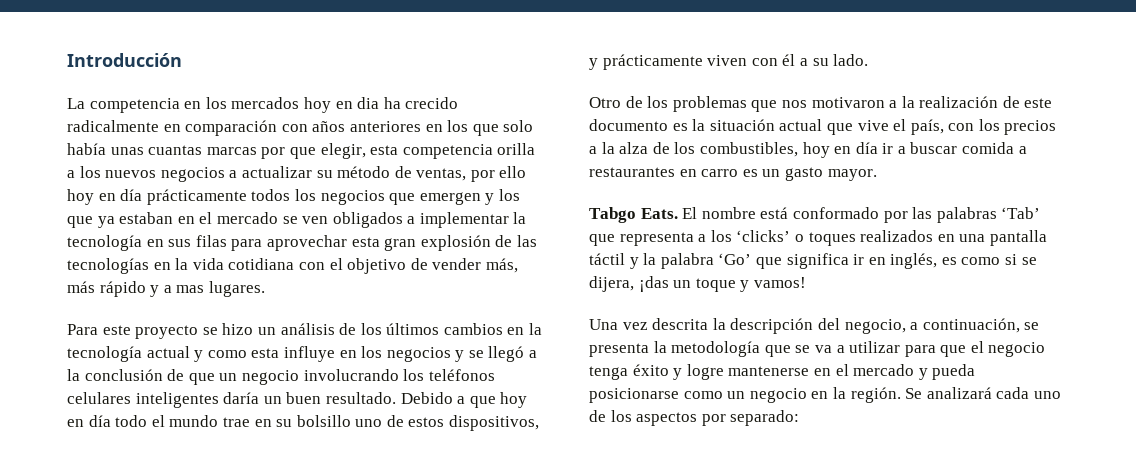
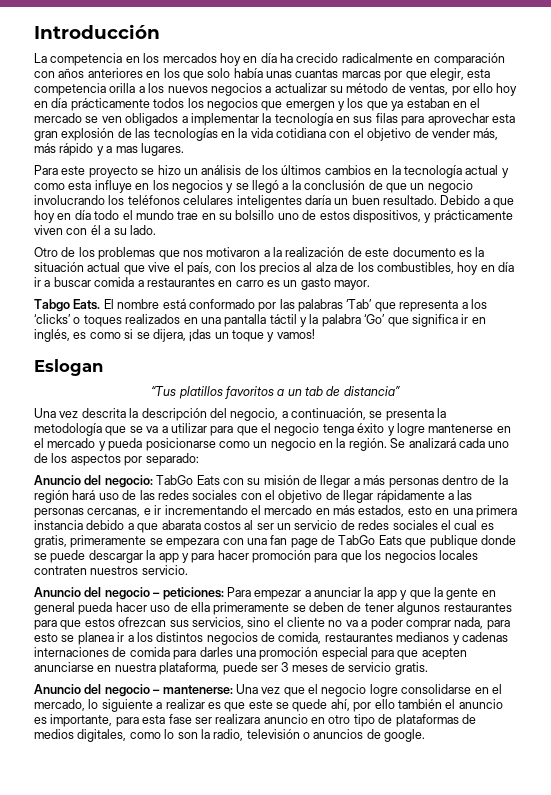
- La competencia en los mercados hoy en dia ha crecido radicalmente en comparación con años anteriores en los que solo había unas cuantas marcas por que elegir, esta competencia orilla a los nuevos negocios a actualizar su método de ventas, por ello hoy en día prácticamente todos los negocios que emergen y los que ya estaban en el mercado se ven obligados a implementar la tecnología en sus filas para aprovechar esta gran explosión de las tecnologías en la vida cotidiana con el objetivo de vender más, más rápido y a mas lugares.
+ La competencia en los mercados hoy en día ha crecido radicalmente en comparación con años anteriores en los que solo había unas cuantas marcas por que elegir, esta competencia orilla a los nuevos negocios a actualizar su método de ventas, por ello hoy en día prácticamente todos los negocios que emergen y los que ya estaban en el mercado se ven obligados a implementar la tecnología en sus filas para aprovechar esta gran explosión de las tecnologías en la vida cotidiana con el objetivo de vender más, más rápido y a mas lugares.
- Otro de los problemas que nos motivaron a la realización de este documento es la situación actual que vive el país, con los precios a la alza de los combustibles, hoy en día ir a buscar comida a restaurantes en carro es un gasto mayor.
+ Otro de los problemas que nos motivaron a la realización de este documento es la situación actual que vive el país, con los precios al alza de los combustibles, hoy en día ir a buscar comida a restaurantes en carro es un gasto mayor.
+ Eslogan
+ “Tus platillos favoritos a un tab de distancia”
+ Anuncio del negocio: TabGo Eats con su misión de llegar a más personas dentro de la región hará uso de las redes sociales con el objetivo de llegar rápidamente a las personas cercanas, e ir incrementando el mercado en más estados, esto en una primera instancia debido a que abarata costos al ser un servicio de redes sociales el cual es gratis, primeramente se empezara con una fan page de TabGo Eats que publique donde se puede descargar la app y para hacer promoción para que los negocios locales contraten nuestros servicio.
+ Anuncio del negocio – peticiones: Para empezar a anunciar la app y que la gente en general pueda hacer uso de ella primeramente se deben de tener algunos restaurantes para que estos ofrezcan sus servicios, sino el cliente no va a poder comprar nada, para esto se planea ir a los distintos negocios de comida, restaurantes medianos y cadenas internaciones de comida para darles una promoción especial para que acepten anunciarse en nuestra plataforma, puede ser 3 meses de servicio gratis.
+ Anuncio del negocio – mantenerse: Una vez que el negocio logre consolidarse en el mercado, lo siguiente a realizar es que este se quede ahí, por ello también el anuncio es importante, para esta fase ser realizara anuncio en otro tipo de plataformas de medios digitales, como lo son la radio, televisión o anuncios de google.

